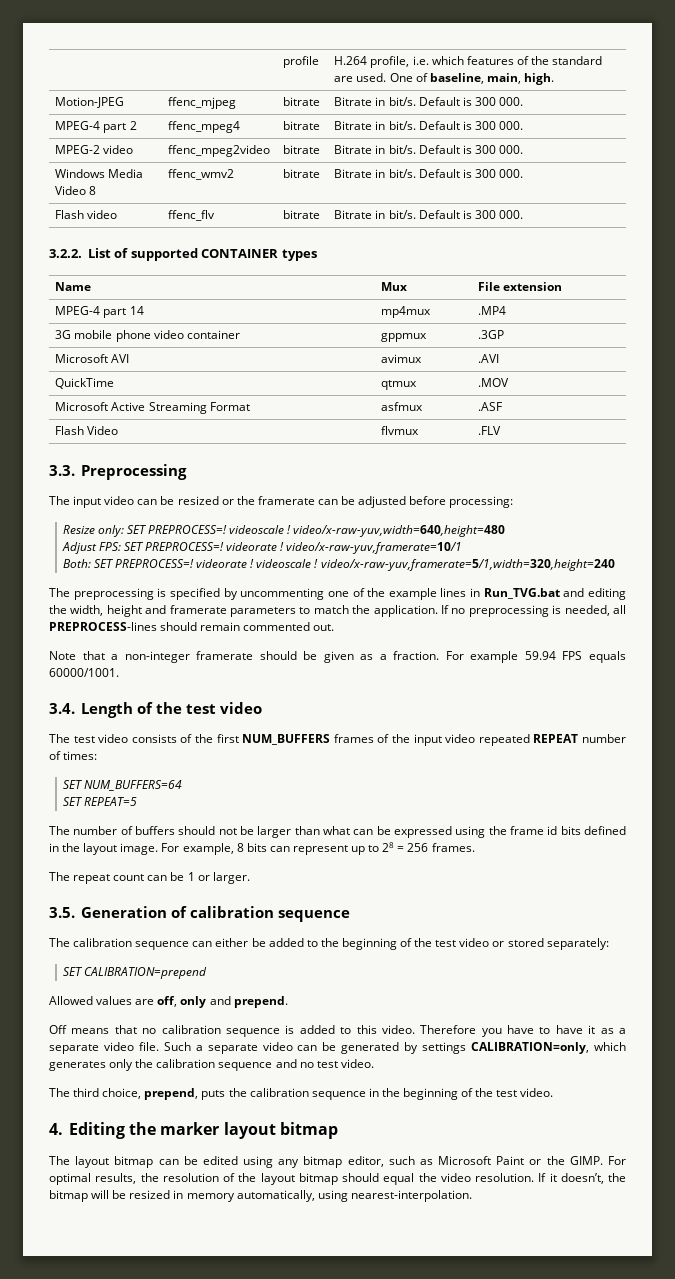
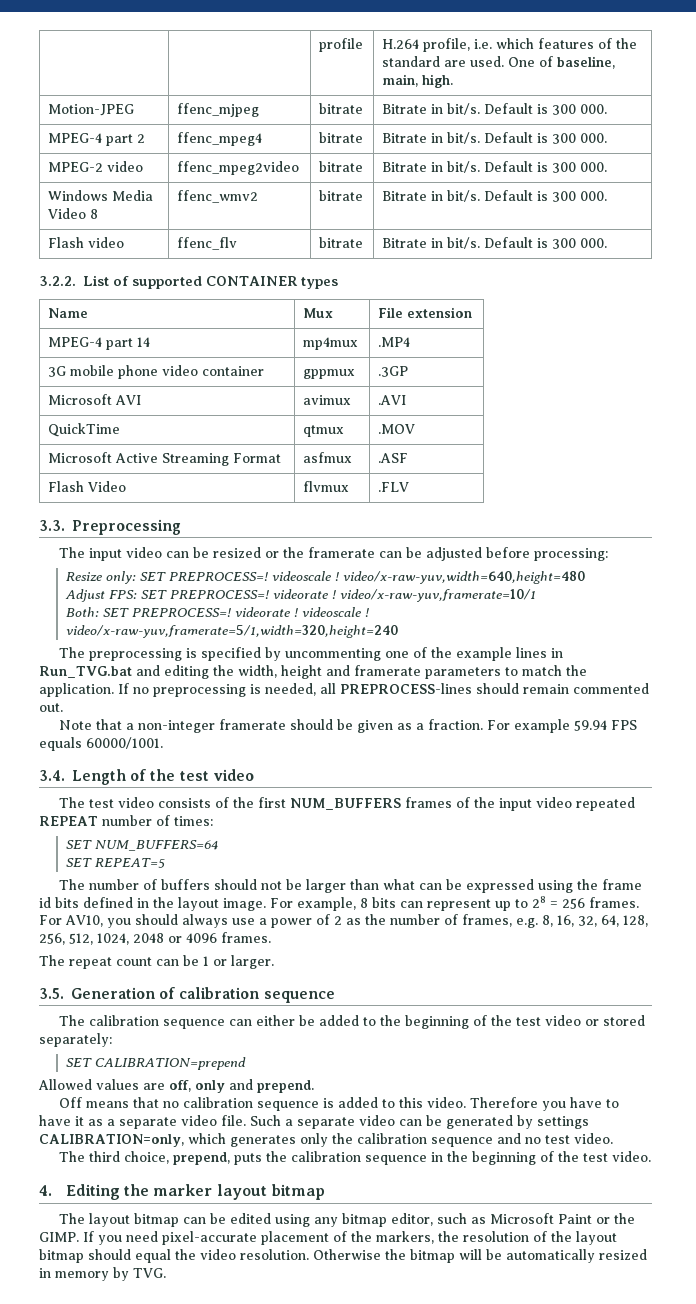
+ For AV10, you should always use a power of 2 as the number of frames, e.g. 8, 16, 32, 64, 128, 256, 512, 1024, 2048 or 4096 frames.
- For optimal results, the resolution of the layout bitmap should equal the video resolution.
+ If you need pixel-accurate placement of the markers, the resolution of the layout bitmap should equal the video resolution.
- If it doesn’t, the bitmap will be resized in memory automatically, using nearest-interpolation.
+ Otherwise the bitmap will be automatically resized in memory by TVG.

